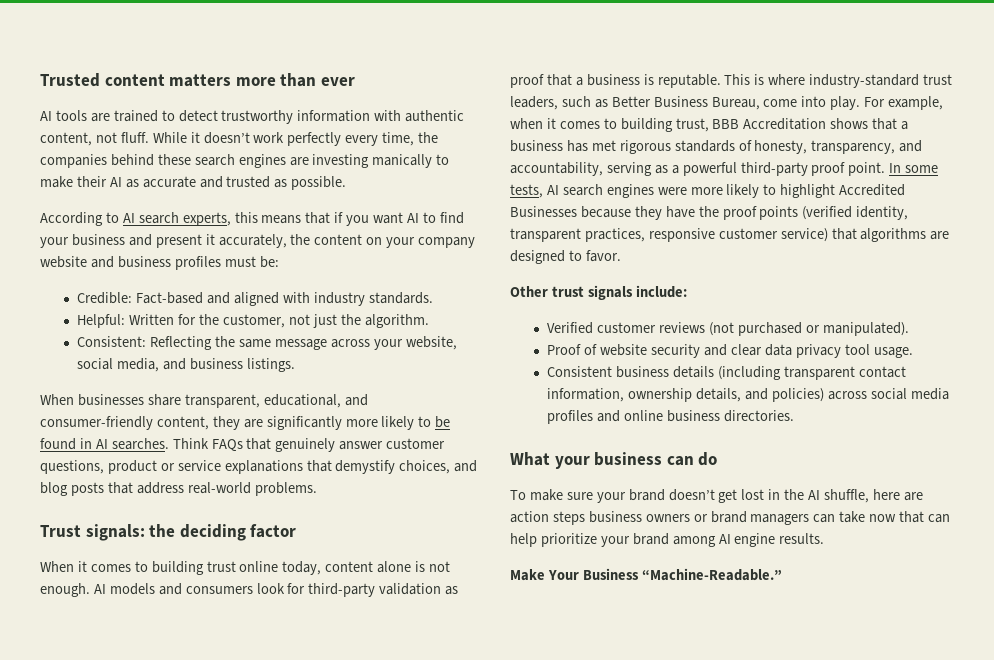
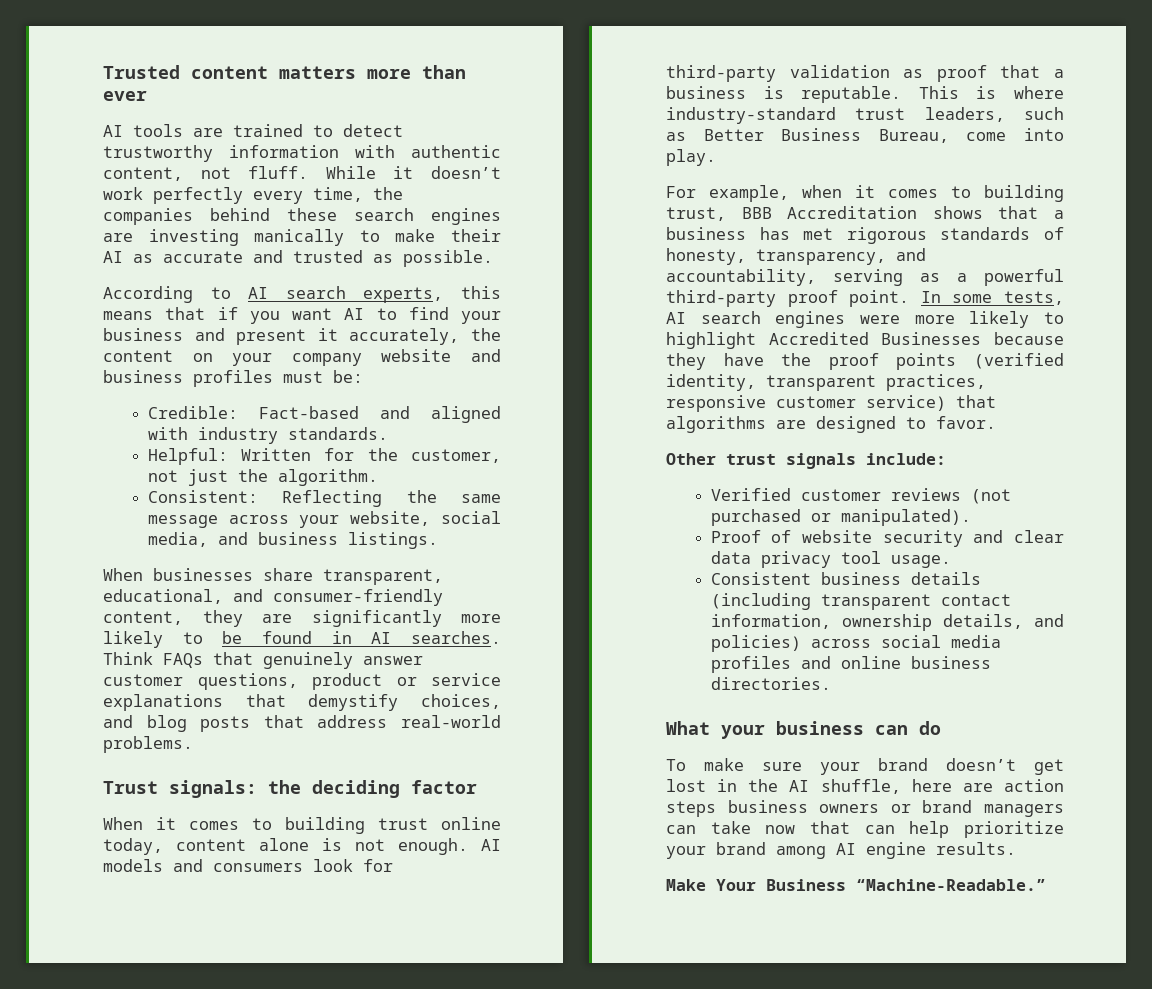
- This is where industry-standard trust leaders, such as Better Business Bureau, come into play. For example, when it comes to building trust, BBB Accreditation shows that a business has met rigorous standards of honesty, transparency, and accountability, serving as a powerful third-party proof point.
+ This is where industry-standard trust leaders, such as Better Business Bureau, come into play.
+ For example, when it comes to building trust, BBB Accreditation shows that a business has met rigorous standards of honesty, transparency, and accountability, serving as a powerful third-party proof point.

